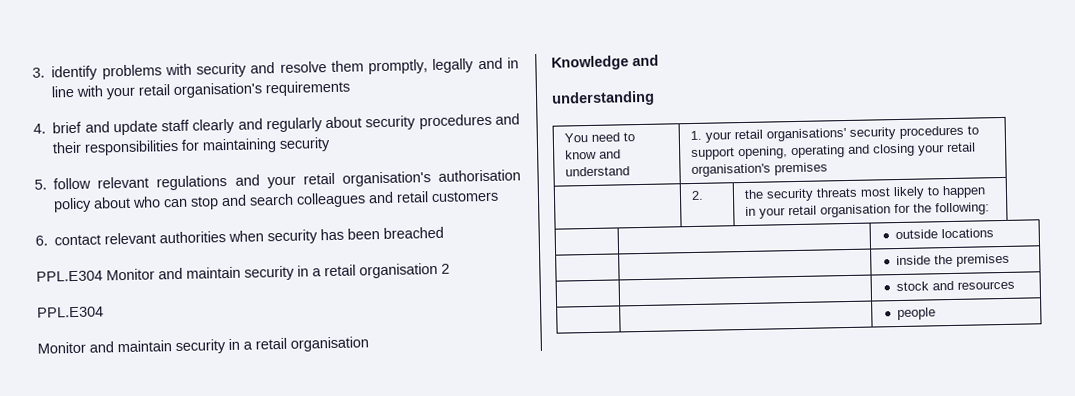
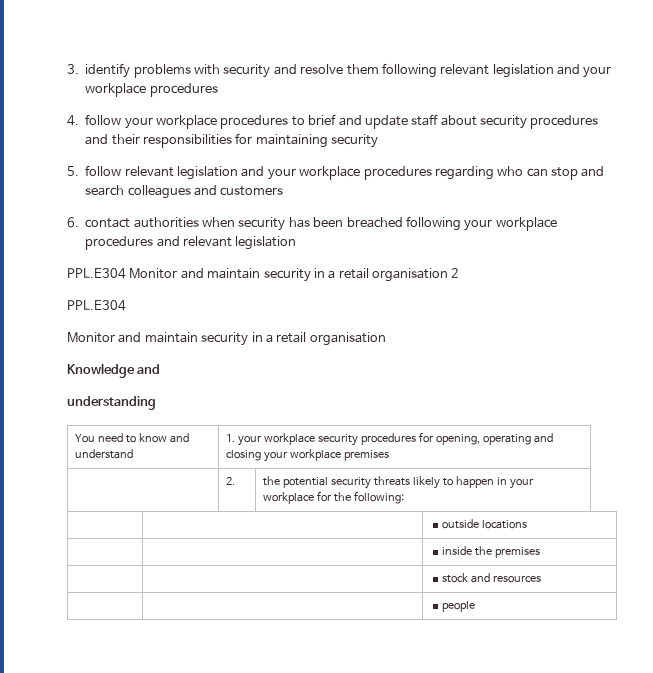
- 3. identify problems with security and resolve them promptly, legally and in line with your retail organisation's requirements
- 4. brief and update staff clearly and regularly about security procedures and their responsibilities for maintaining security
+ 3. identify problems with security and resolve them following relevant legislation and your workplace procedures
+ 4. follow your workplace procedures to brief and update staff about security procedures and their responsibilities for maintaining security
- 5. follow relevant regulations and your retail organisation's authorisation policy about who can stop and search colleagues and retail customers
+ 5. follow relevant legislation and your workplace procedures regarding who can stop and search colleagues and customers
- 6. contact relevant authorities when security has been breached
+ 6. contact authorities when security has been breached following your workplace procedures and relevant legislation
- You need to know and understand | 1. your retail organisations' security procedures to support opening, operating and closing your retail organisation's premises
+ You need to know and understand | 1. your workplace security procedures for opening, operating and closing your workplace premises
- | 2. | the security threats most likely to happen in your retail organisation for the following:
+ | 2. | the potential security threats likely to happen in your workplace for the following:

